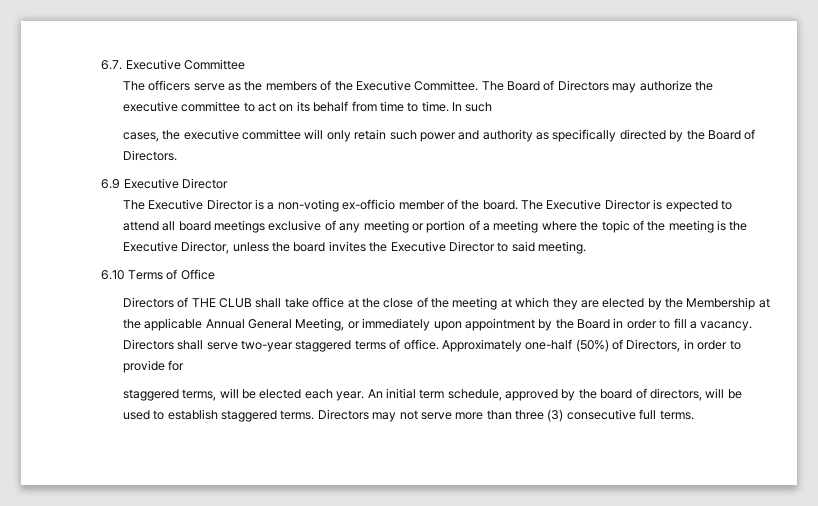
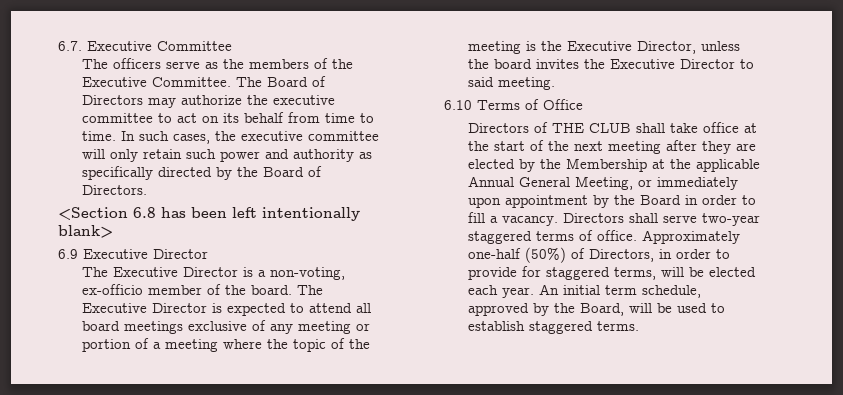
- In such
- cases, the executive committee will only retain such power and authority as specifically directed by the Board of Directors.
+ In such cases, the executive committee will only retain such power and authority as specifically directed by the Board of Directors.
+ <Section 6.8 has been left intentionally blank>
- The Executive Director is a non-voting ex-officio member of the board.
+ The Executive Director is a non-voting, ex-officio member of the board.
- Directors of THE CLUB shall take office at the close of the meeting at which they are elected by the Membership at the applicable Annual General Meeting, or immediately upon appointment by the Board in order to fill a vacancy.
+ Directors of THE CLUB shall take office at the start of the next meeting after they are elected by the Membership at the applicable Annual General Meeting, or immediately upon appointment by the Board in order to fill a vacancy.
- Approximately one-half (50%) of Directors, in order to provide for
- staggered terms, will be elected each year.
+ Approximately one-half (50%) of Directors, in order to provide for staggered terms, will be elected each year.
- An initial term schedule, approved by the board of directors, will be used to establish staggered terms. Directors may not serve more than three (3) consecutive full terms.
+ An initial term schedule, approved by the Board, will be used to establish staggered terms.

